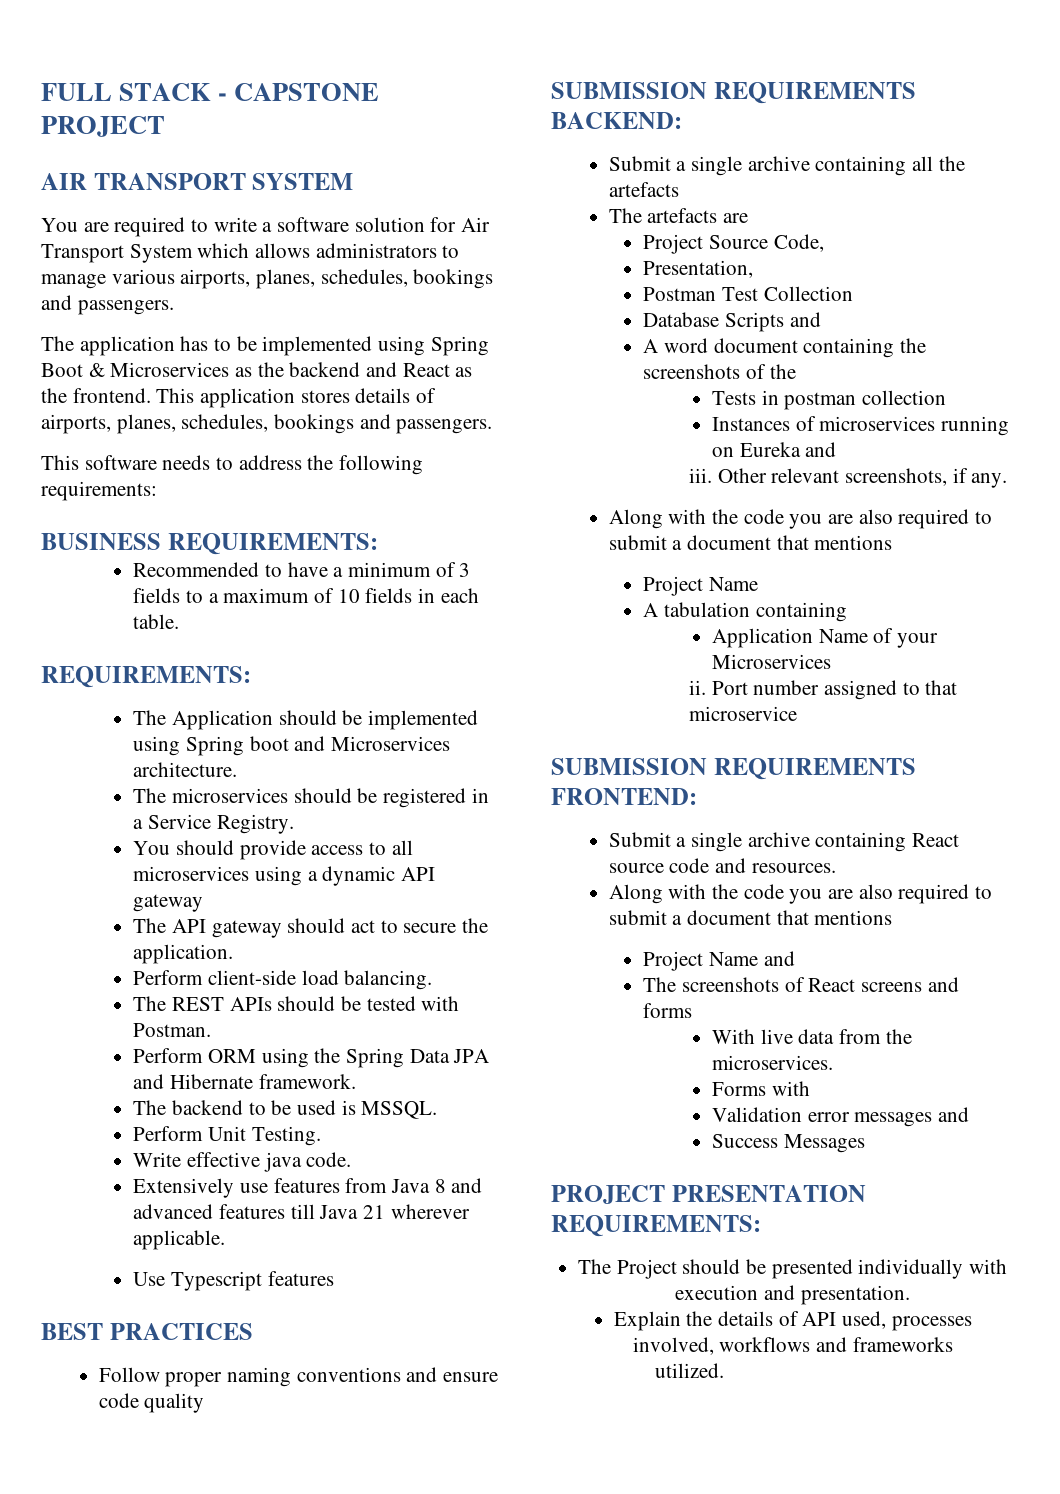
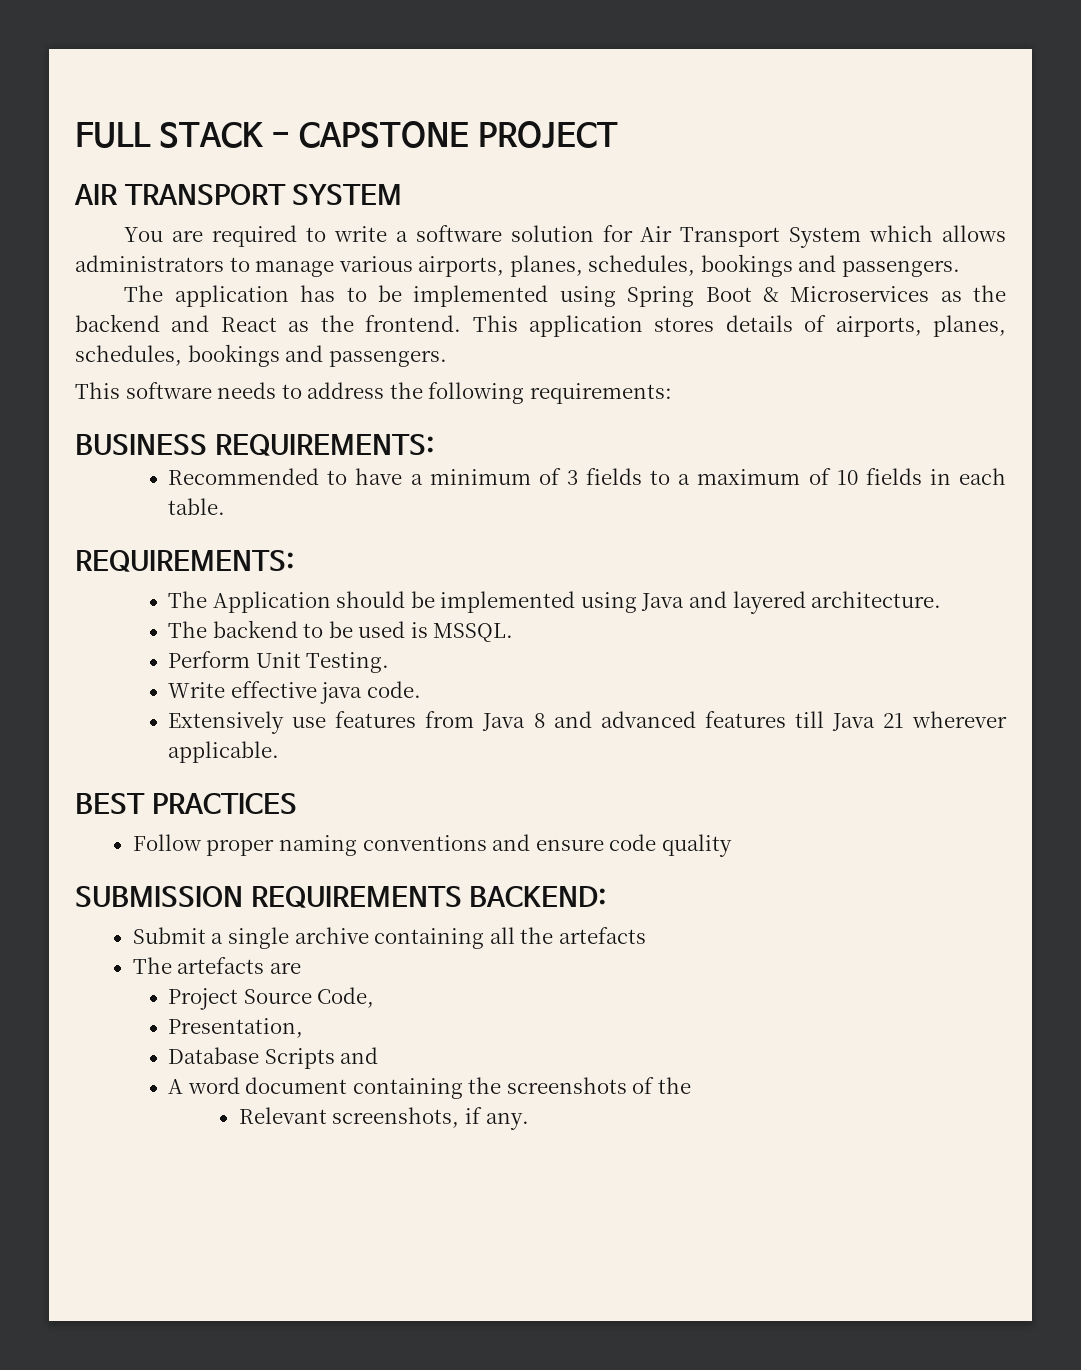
- The Application should be implemented using Spring boot and Microservices architecture.
- The microservices should be registered in a Service Registry.
- You should provide access to all microservices using a dynamic API gateway
- The API gateway should act to secure the application.
- Perform client-side load balancing.
- The REST APIs should be tested with Postman.
- Perform ORM using the Spring Data JPA and Hibernate framework.
+ The Application should be implemented using Java and layered architecture.
- Use Typescript features
- Postman Test Collection
- Tests in postman collection
- Instances of microservices running on Eureka and
- iii. Other relevant screenshots, if any.
- Along with the code you are also required to submit a document that mentions
- Project Name
- A tabulation containing
- Application Name of your Microservices
- ii. Port number assigned to that microservice
- SUBMISSION REQUIREMENTS FRONTEND:
- Submit a single archive containing React source code and resources.
- Along with the code you are also required to submit a document that mentions
- Project Name and
- The screenshots of React screens and forms
- With live data from the microservices.
- Forms with
- Validation error messages and
- Success Messages
- PROJECT PRESENTATION REQUIREMENTS:
- The Project should be presented individually with execution and presentation.
- Explain the details of API used, processes involved, workflows and frameworks
- utilized.
+ Relevant screenshots, if any.

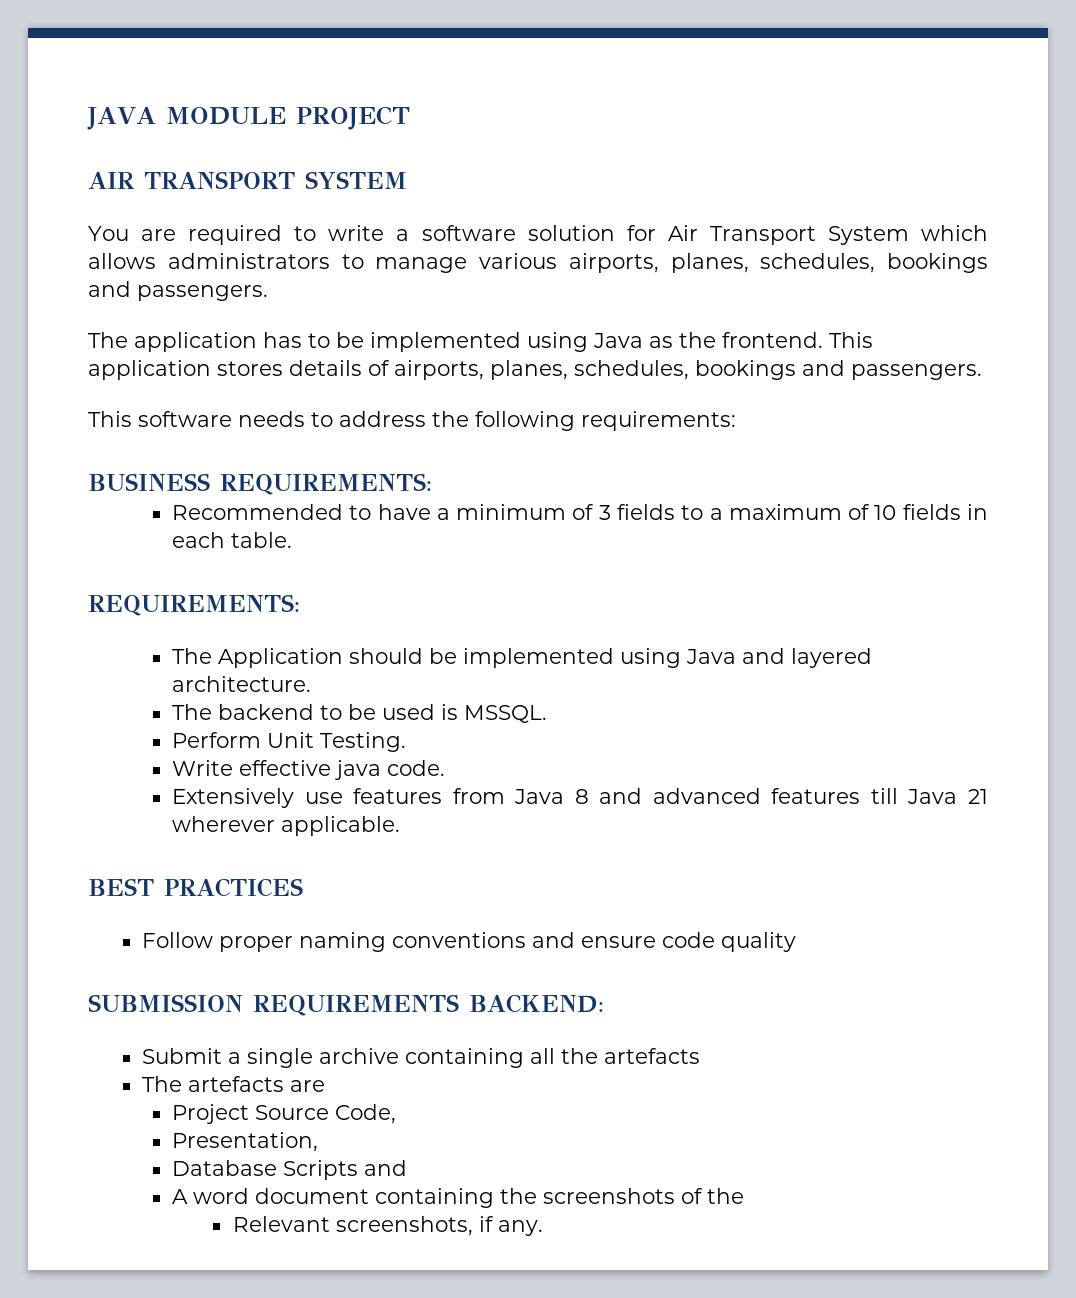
- FULL STACK - CAPSTONE PROJECT
+ JAVA MODULE PROJECT
- The application has to be implemented using Spring Boot & Microservices as the backend and React as the frontend.
+ The application has to be implemented using Java as the frontend.

